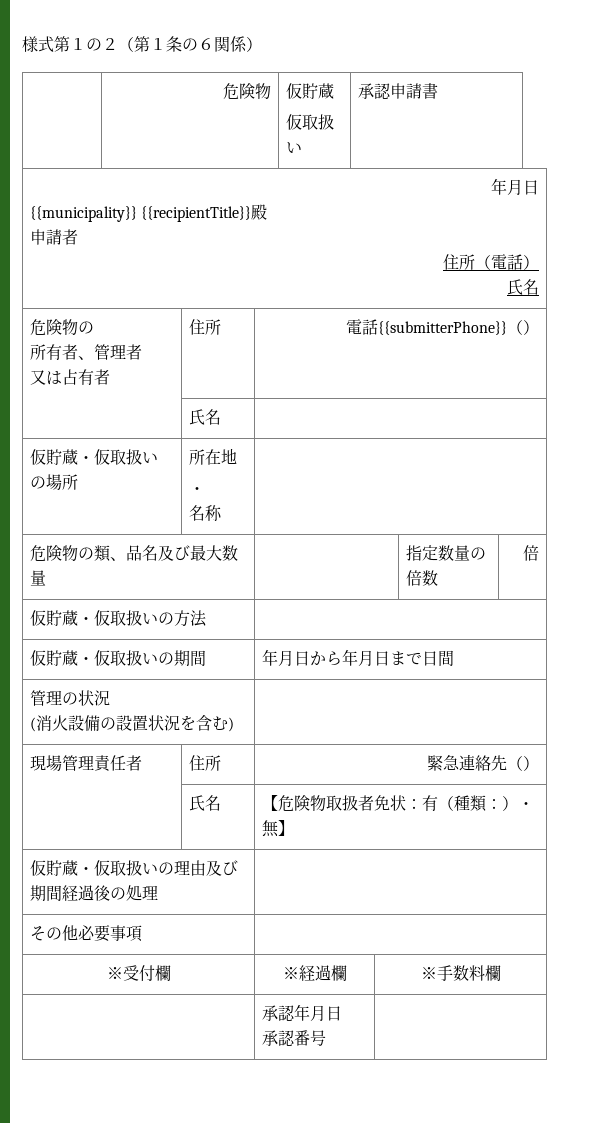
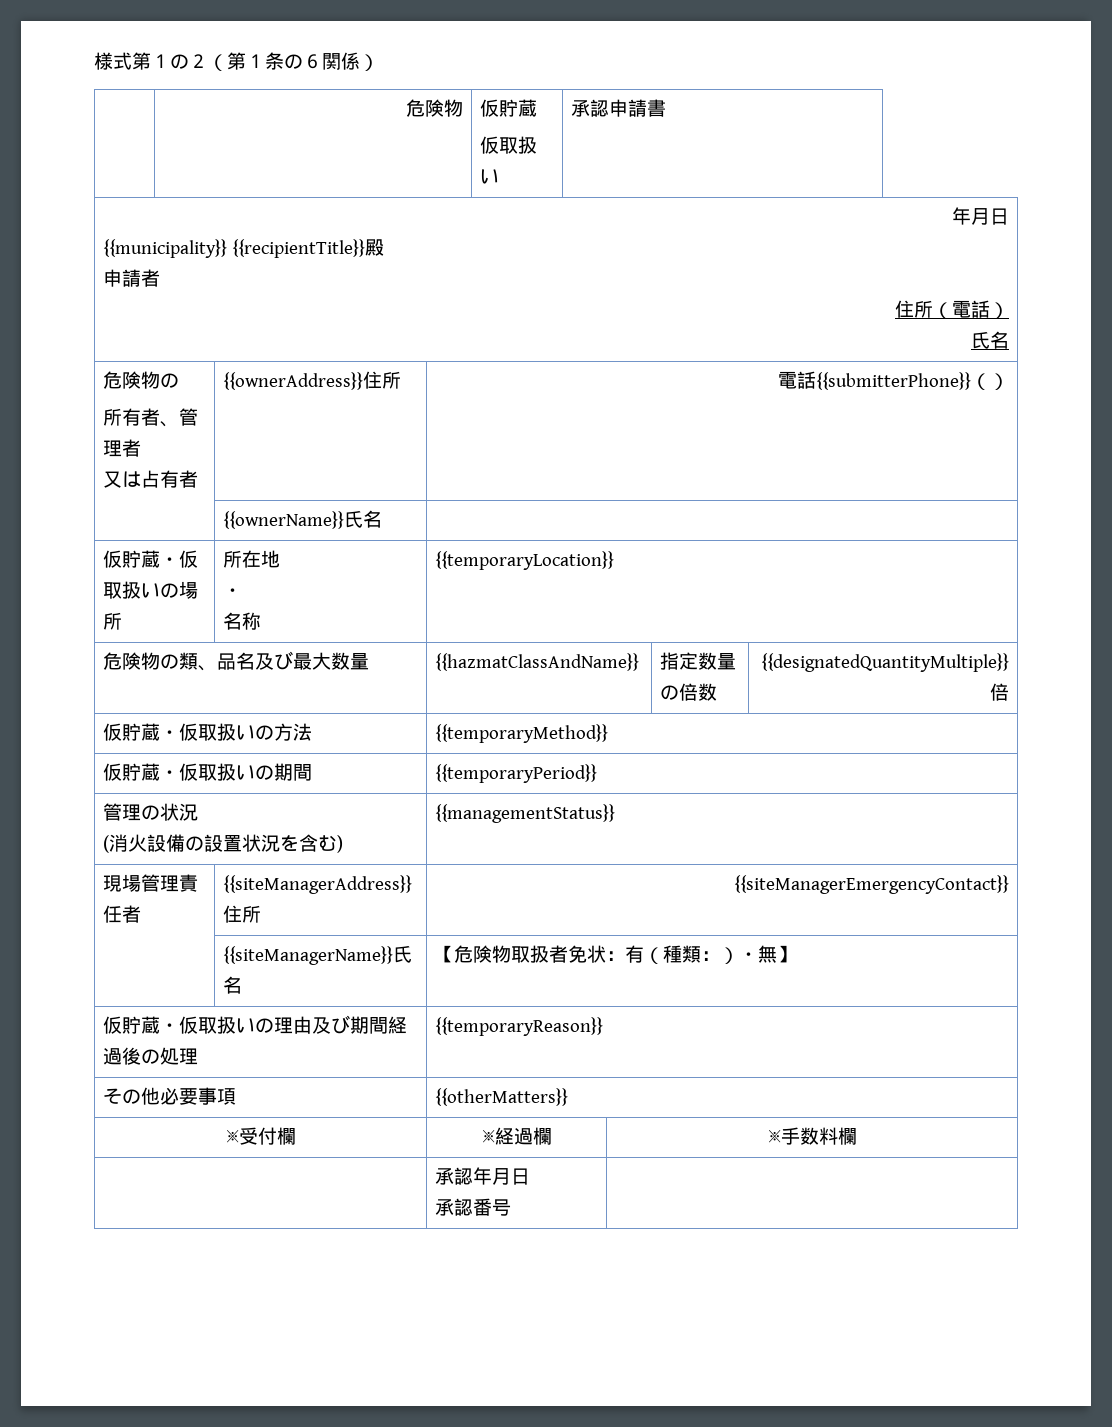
  | 危険物 | 仮貯蔵
  仮取扱い | 承認申請書
  年月日
  {{municipality}} {{recipientTitle}}殿
  申請者
  住所（電話）
  氏名
  危険物の
  所有者、管理者
- 又は占有者 | 住所 | 電話{{submitterPhone}}（）
- | 氏名 |
+ 又は占有者 | {{ownerAddress}}住所 | 電話{{submitterPhone}}（）
+ | {{ownerName}}氏名 |
  仮貯蔵・仮取扱いの場所 | 所在地
  ・
- 名称 |
+ 名称 | {{temporaryLocation}}
- 危険物の類、品名及び最大数量 | | 指定数量の倍数 | 倍
+ 危険物の類、品名及び最大数量 | {{hazmatClassAndName}} | 指定数量の倍数 | {{designatedQuantityMultiple}}倍
- 仮貯蔵・仮取扱いの方法 |
+ 仮貯蔵・仮取扱いの方法 | {{temporaryMethod}}
- 仮貯蔵・仮取扱いの期間 | 年月日から年月日まで日間
+ 仮貯蔵・仮取扱いの期間 | {{temporaryPeriod}}
  管理の状況
- (消火設備の設置状況を含む) |
+ (消火設備の設置状況を含む) | {{managementStatus}}
- 現場管理責任者 | 住所 | 緊急連絡先（）
- | 氏名 | 【危険物取扱者免状：有（種類：）・無】
+ 現場管理責任者 | {{siteManagerAddress}}住所 | {{siteManagerEmergencyContact}}
+ | {{siteManagerName}}氏名 | 【危険物取扱者免状：有（種類：）・無】
- 仮貯蔵・仮取扱いの理由及び期間経過後の処理 |
+ 仮貯蔵・仮取扱いの理由及び期間経過後の処理 | {{temporaryReason}}
- その他必要事項 |
+ その他必要事項 | {{otherMatters}}

